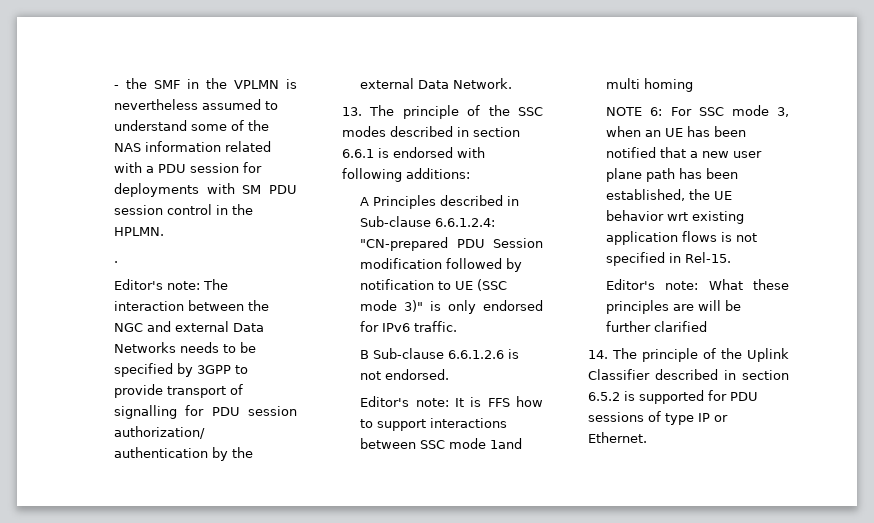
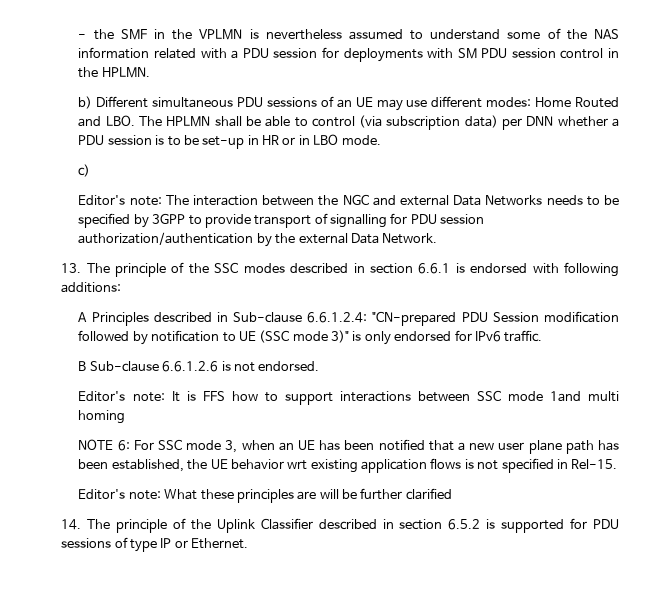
- .
+ b) Different simultaneous PDU sessions of an UE may use different modes: Home Routed and LBO. The HPLMN shall be able to control (via subscription data) per DNN whether a PDU session is to be set-up in HR or in LBO mode.
+ c)

